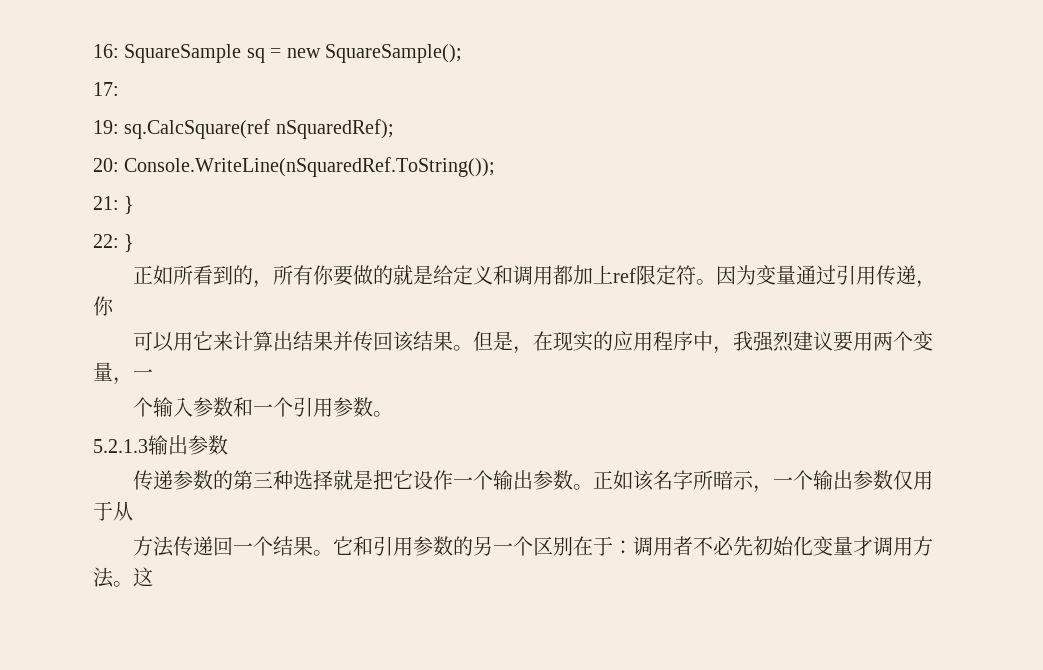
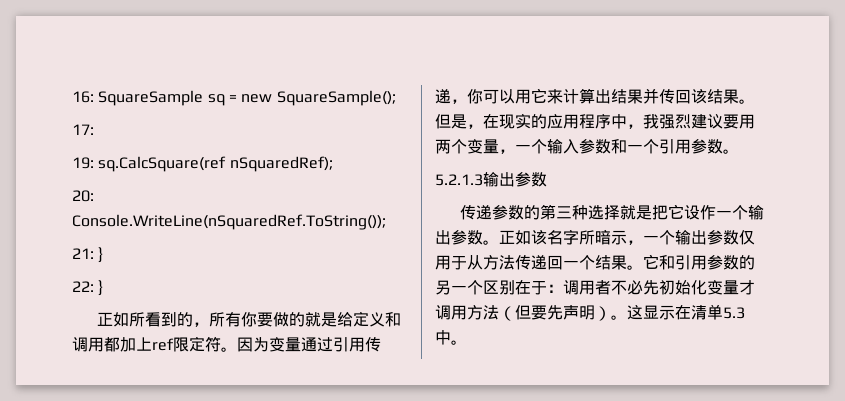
- 因为变量通过引用传递，你
- 可以用它来计算出结果并传回该结果。
+ 因为变量通过引用传递，你可以用它来计算出结果并传回该结果。
- 但是，在现实的应用程序中，我强烈建议要用两个变量，一
- 个输入参数和一个引用参数。
+ 但是，在现实的应用程序中，我强烈建议要用两个变量，一个输入参数和一个引用参数。
- 正如该名字所暗示，一个输出参数仅用于从
- 方法传递回一个结果。
+ 正如该名字所暗示，一个输出参数仅用于从方法传递回一个结果。
- 它和引用参数的另一个区别在于：调用者不必先初始化变量才调用方法。这
+ 它和引用参数的另一个区别在于：调用者不必先初始化变量才调用方法（但要先声明）。这显示在清单5.3中。

